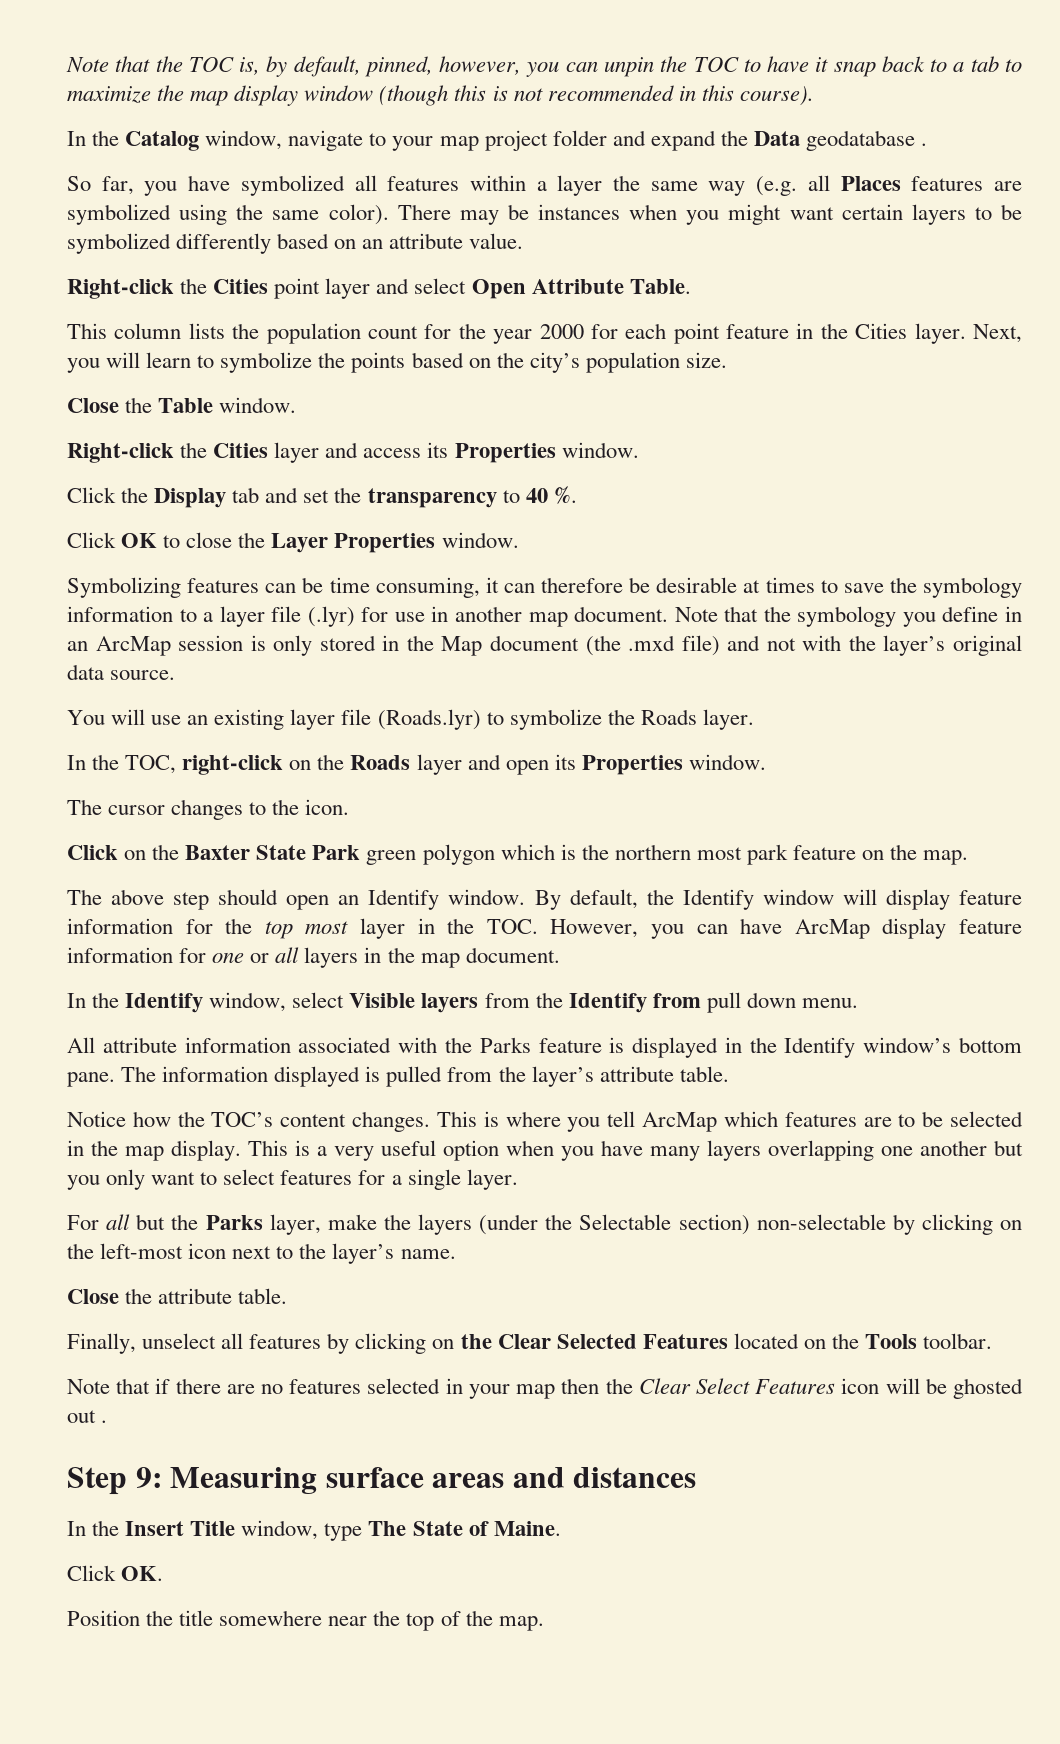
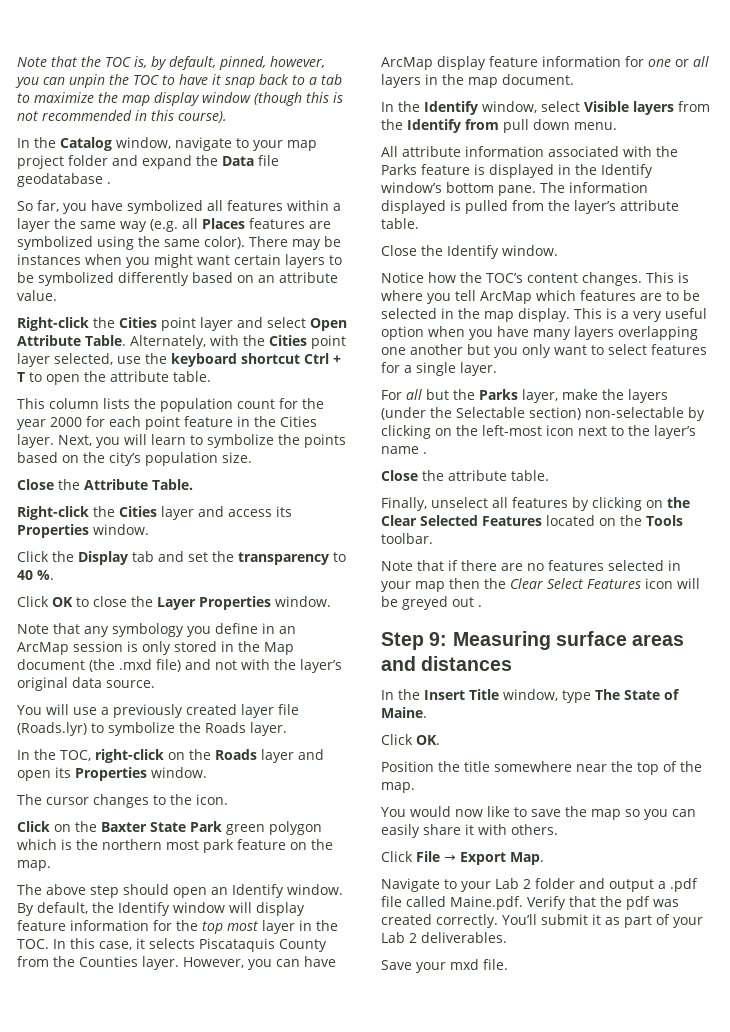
- In the Catalog window, navigate to your map project folder and expand the Data geodatabase .
+ In the Catalog window, navigate to your map project folder and expand the Data file geodatabase .
+ Alternately, with the Cities point layer selected, use the keyboard shortcut Ctrl + T to open the attribute table.
- Close the Table window.
+ Close the Attribute Table.
- Symbolizing features can be time consuming, it can therefore be desirable at times to save the symbology information to a layer file (.lyr) for use in another map document. Note that the symbology you define in an ArcMap session is only stored in the Map document (the .mxd file) and not with the layer’s original data source.
+ Note that any symbology you define in an ArcMap session is only stored in the Map document (the .mxd file) and not with the layer’s original data source.
- You will use an existing layer file (Roads.lyr) to symbolize the Roads layer.
+ You will use a previously created layer file (Roads.lyr) to symbolize the Roads layer.
- By default, the Identify window will display feature information for the top most layer in the TOC. However, you can have ArcMap display feature information for one or all layers in the map document.
+ By default, the Identify window will display feature information for the top most layer in the TOC. In this case, it selects Piscataquis County from the Counties layer. However, you can have ArcMap display feature information for one or all layers in the map document.
+ Close the Identify window.
- For all but the Parks layer, make the layers (under the Selectable section) non-selectable by clicking on the left-most icon next to the layer’s name.
+ For all but the Parks layer, make the layers (under the Selectable section) non-selectable by clicking on the left-most icon next to the layer’s name .
- Note that if there are no features selected in your map then the Clear Select Features icon will be ghosted out .
+ Note that if there are no features selected in your map then the Clear Select Features icon will be greyed out .
+ You would now like to save the map so you can easily share it with others.
+ Click File → Export Map.
+ Navigate to your Lab 2 folder and output a .pdf file called Maine.pdf. Verify that the pdf was created correctly. You’ll submit it as part of your Lab 2 deliverables.
+ Save your mxd file.

